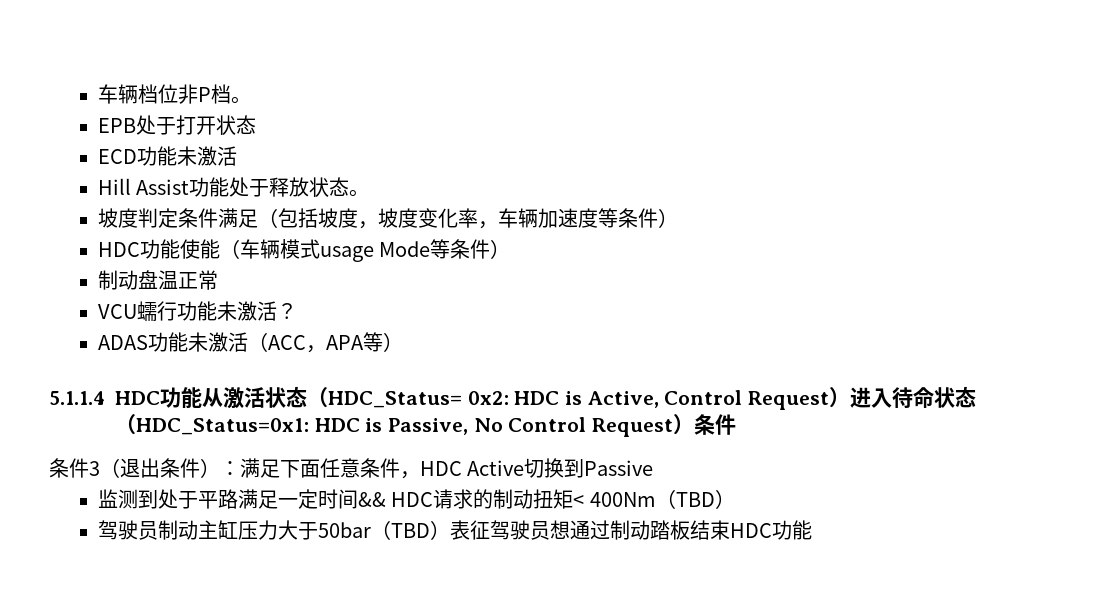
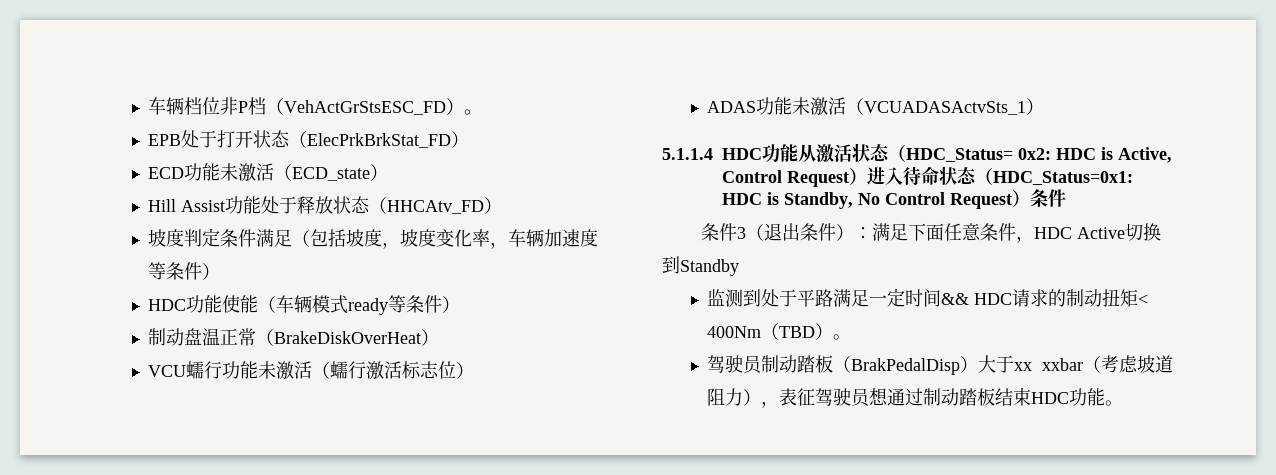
- 车辆档位非P档。
+ 车辆档位非P档（VehActGrStsESC_FD）。
- EPB处于打开状态
+ EPB处于打开状态（ElecPrkBrkStat_FD）
- ECD功能未激活
+ ECD功能未激活（ECD_state）
- Hill Assist功能处于释放状态。
+ Hill Assist功能处于释放状态（HHCAtv_FD）
- HDC功能使能（车辆模式usage Mode等条件）
+ HDC功能使能（车辆模式ready等条件）
- 制动盘温正常
+ 制动盘温正常（BrakeDiskOverHeat）
- VCU蠕行功能未激活？
+ VCU蠕行功能未激活（蠕行激活标志位）
- ADAS功能未激活（ACC，APA等）
+ ADAS功能未激活（VCUADASActvSts_1）
- 5.1.1.4 HDC功能从激活状态（HDC_Status= 0x2: HDC is Active, Control Request）进入待命状态（HDC_Status=0x1: HDC is Passive, No Control Request）条件
+ 5.1.1.4 HDC功能从激活状态（HDC_Status= 0x2: HDC is Active, Control Request）进入待命状态（HDC_Status=0x1: HDC is Standby, No Control Request）条件
- 条件3（退出条件）：满足下面任意条件，HDC Active切换到Passive
+ 条件3（退出条件）：满足下面任意条件，HDC Active切换到Standby
- 监测到处于平路满足一定时间&& HDC请求的制动扭矩< 400Nm（TBD）
+ 监测到处于平路满足一定时间&& HDC请求的制动扭矩< 400Nm（TBD）。
- 驾驶员制动主缸压力大于50bar（TBD）表征驾驶员想通过制动踏板结束HDC功能
+ 驾驶员制动踏板（BrakPedalDisp）大于xx xxbar（考虑坡道阻力），表征驾驶员想通过制动踏板结束HDC功能。

